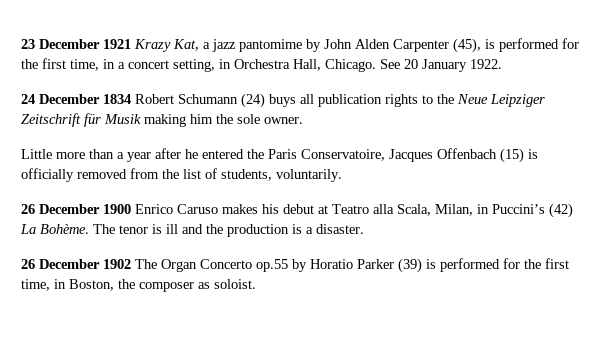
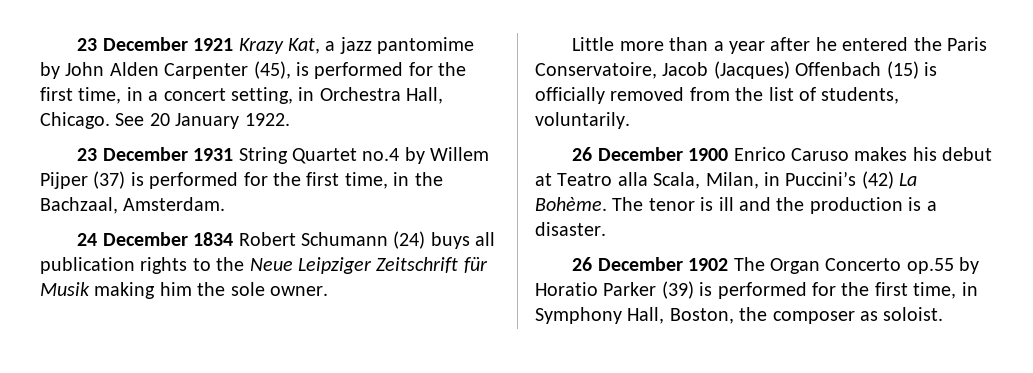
+ 23 December 1931 String Quartet no.4 by Willem Pijper (37) is performed for the first time, in the Bachzaal, Amsterdam.
- Little more than a year after he entered the Paris Conservatoire, Jacques Offenbach (15) is officially removed from the list of students, voluntarily.
+ Little more than a year after he entered the Paris Conservatoire, Jacob (Jacques) Offenbach (15) is officially removed from the list of students, voluntarily.
- 26 December 1902 The Organ Concerto op.55 by Horatio Parker (39) is performed for the first time, in Boston, the composer as soloist.
+ 26 December 1902 The Organ Concerto op.55 by Horatio Parker (39) is performed for the first time, in Symphony Hall, Boston, the composer as soloist.

